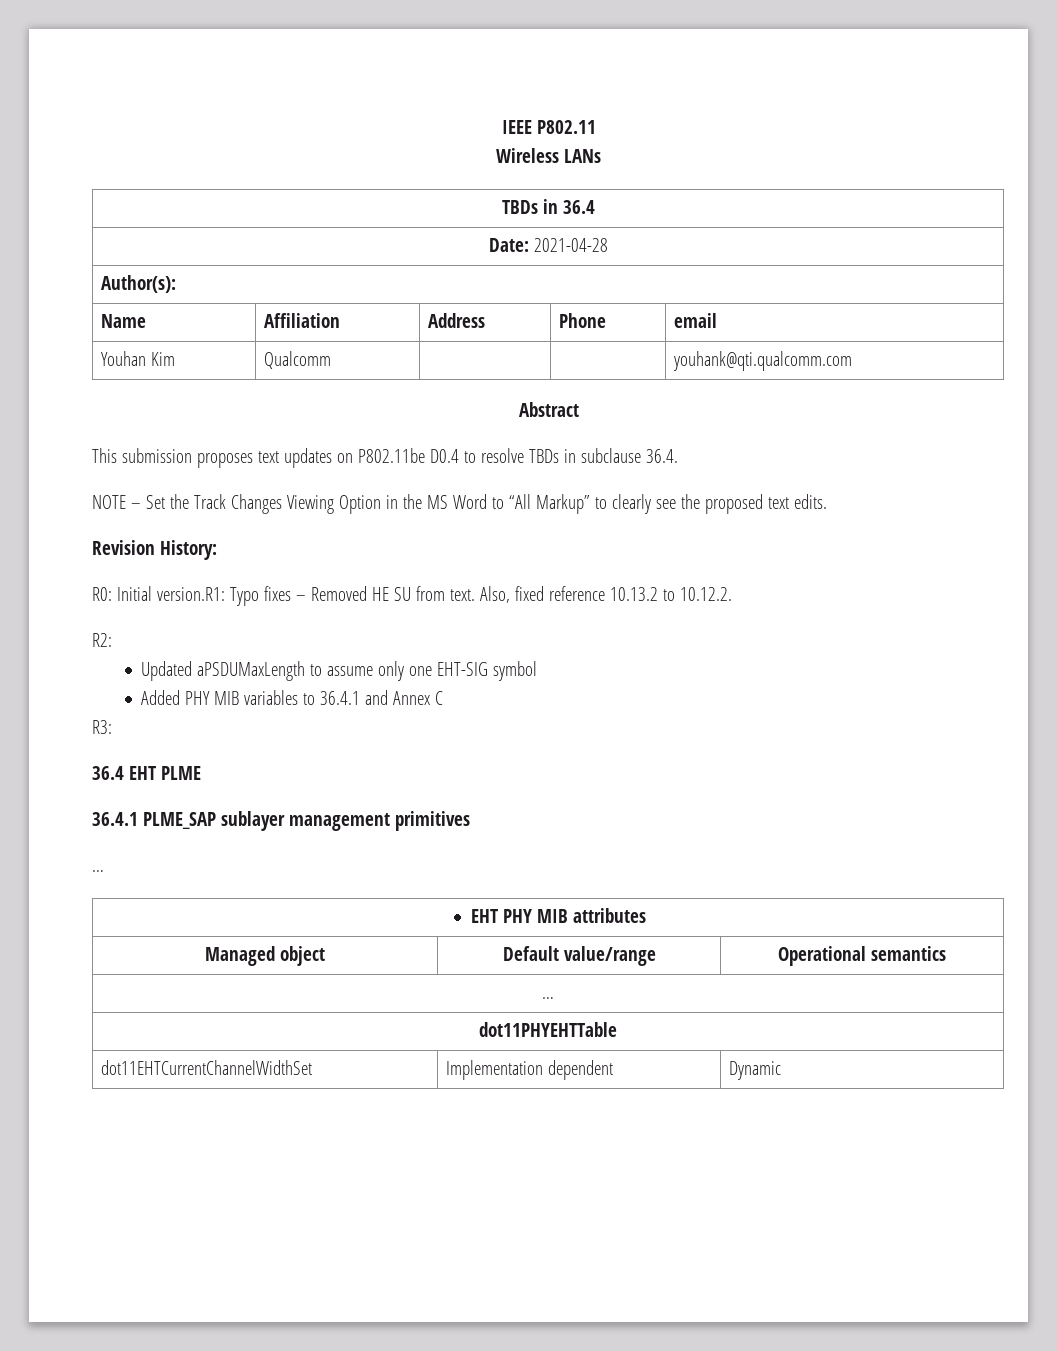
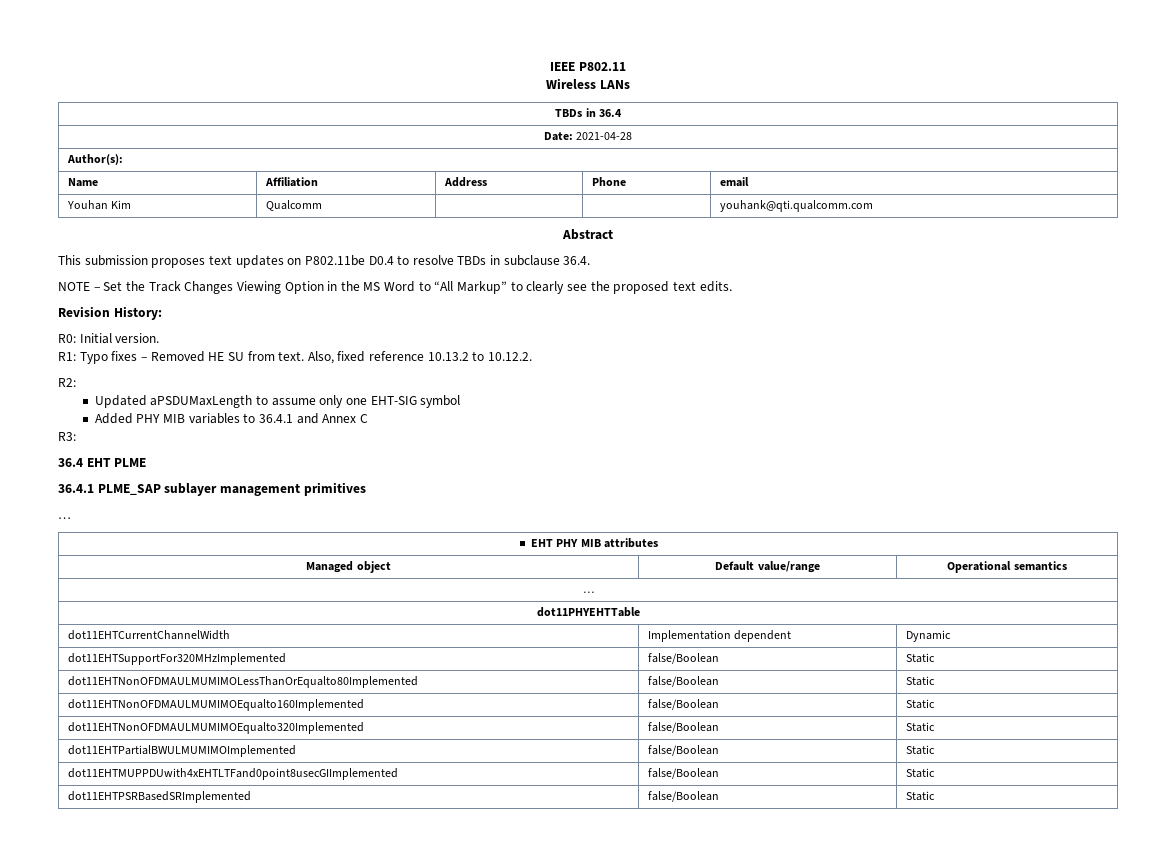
- R0: Initial version.R1: Typo fixes – Removed HE SU from text.
+ R0: Initial version.
+ R1: Typo fixes – Removed HE SU from text.
- dot11EHTCurrentChannelWidthSet | Implementation dependent | Dynamic
+ dot11EHTCurrentChannelWidth | Implementation dependent | Dynamic
+ dot11EHTSupportFor320MHzImplemented | false/Boolean | Static
+ dot11EHTNonOFDMAULMUMIMOLessThanOrEqualto80Implemented | false/Boolean | Static
+ dot11EHTNonOFDMAULMUMIMOEqualto160Implemented | false/Boolean | Static
+ dot11EHTNonOFDMAULMUMIMOEqualto320Implemented | false/Boolean | Static
+ dot11EHTPartialBWULMUMIMOImplemented | false/Boolean | Static
+ dot11EHTMUPPDUwith4xEHTLTFand0point8usecGIImplemented | false/Boolean | Static
+ dot11EHTPSRBasedSRImplemented | false/Boolean | Static

